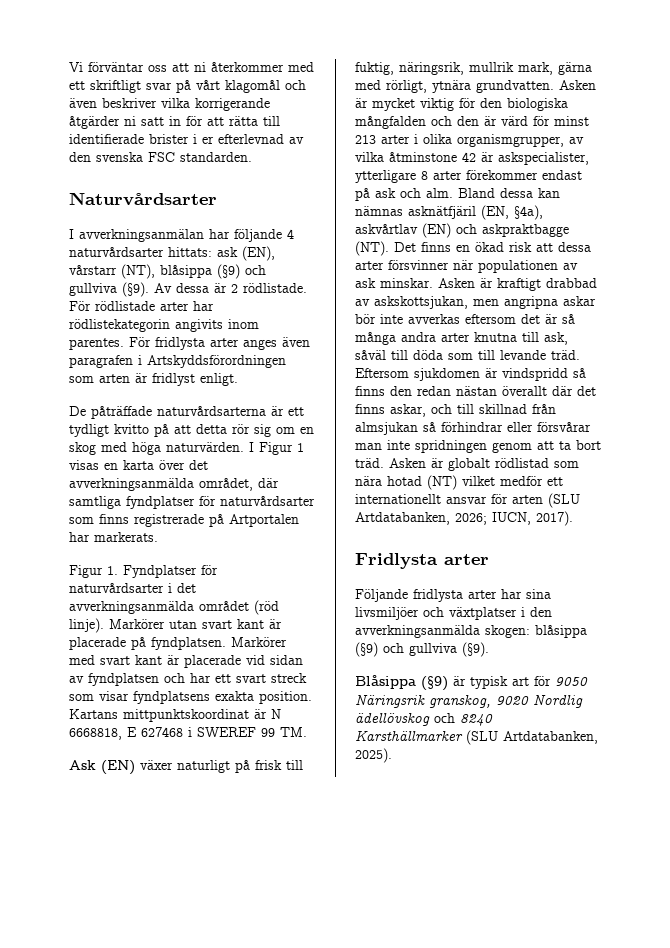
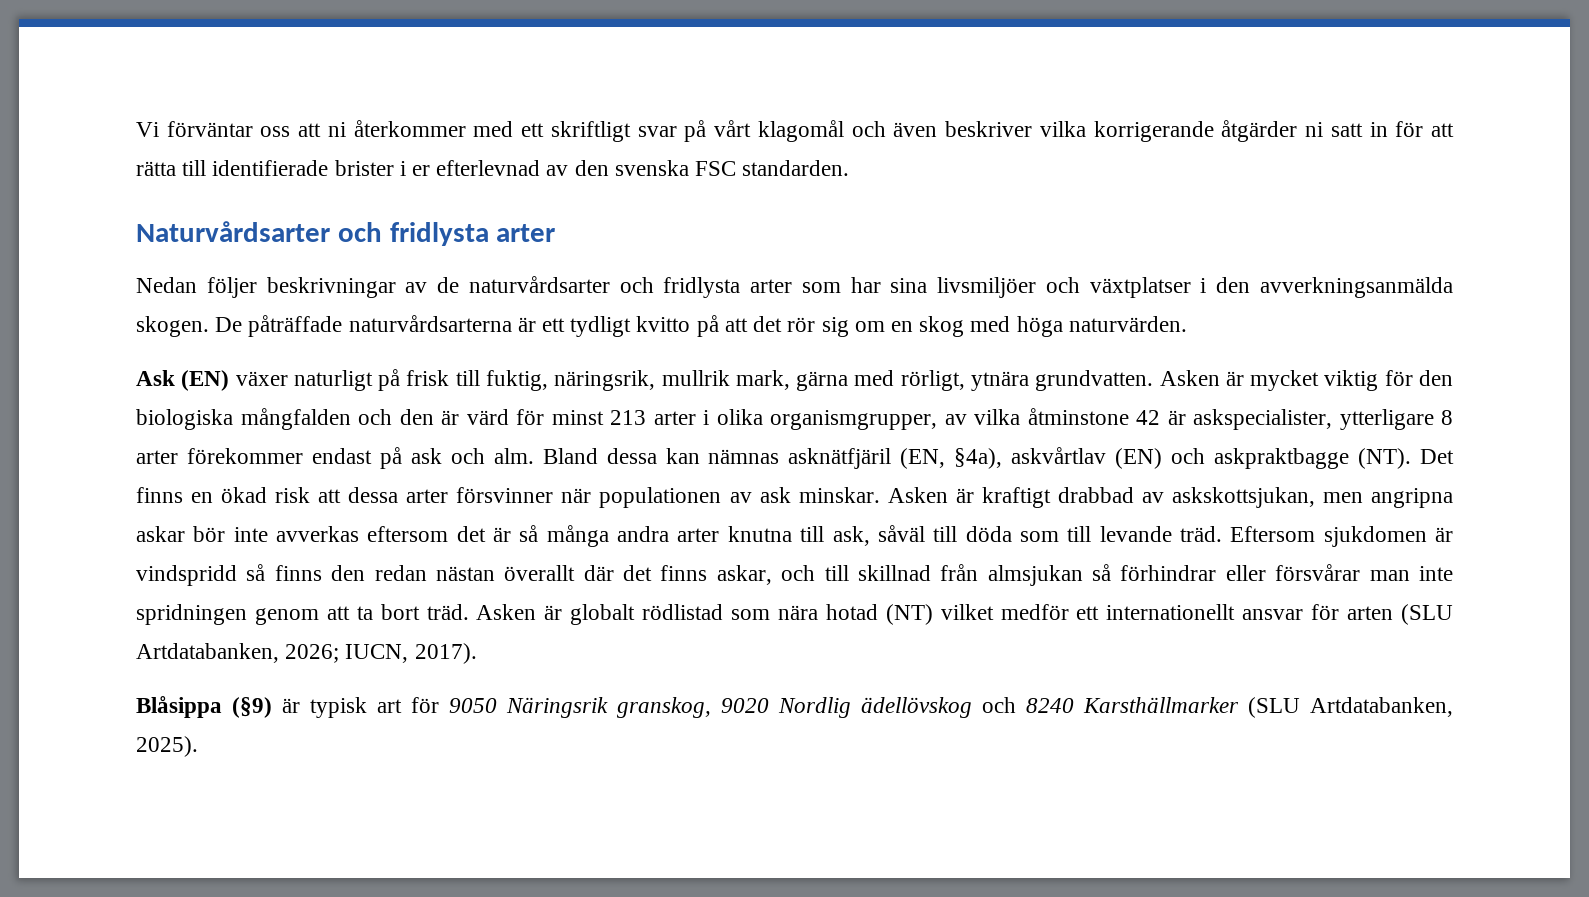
- Naturvårdsarter
- I avverkningsanmälan har följande 4 naturvårdsarter hittats: ask (EN), vårstarr (NT), blåsippa (§9) och gullviva (§9). Av dessa är 2 rödlistade. För rödlistade arter har rödlistekategorin angivits inom parentes. För fridlysta arter anges även paragrafen i Artskyddsförordningen som arten är fridlyst enligt.
- De påträffade naturvårdsarterna är ett tydligt kvitto på att detta rör sig om en skog med höga naturvärden. I Figur 1 visas en karta över det avverkningsanmälda området, där samtliga fyndplatser för naturvårdsarter som finns registrerade på Artportalen har markerats.
- Figur 1. Fyndplatser för naturvårdsarter i det avverkningsanmälda området (röd linje). Markörer utan svart kant är placerade på fyndplatsen. Markörer med svart kant är placerade vid sidan av fyndplatsen och har ett svart streck som visar fyndplatsens exakta position. Kartans mittpunktskoordinat är N 6668818, E 627468 i SWEREF 99 TM.
+ Naturvårdsarter och fridlysta arter
+ Nedan följer beskrivningar av de naturvårdsarter och fridlysta arter som har sina livsmiljöer och växtplatser i den avverkningsanmälda skogen. De påträffade naturvårdsarterna är ett tydligt kvitto på att det rör sig om en skog med höga naturvärden.
- Fridlysta arter
- Följande fridlysta arter har sina livsmiljöer och växtplatser i den avverkningsanmälda skogen: blåsippa (§9) och gullviva (§9).

